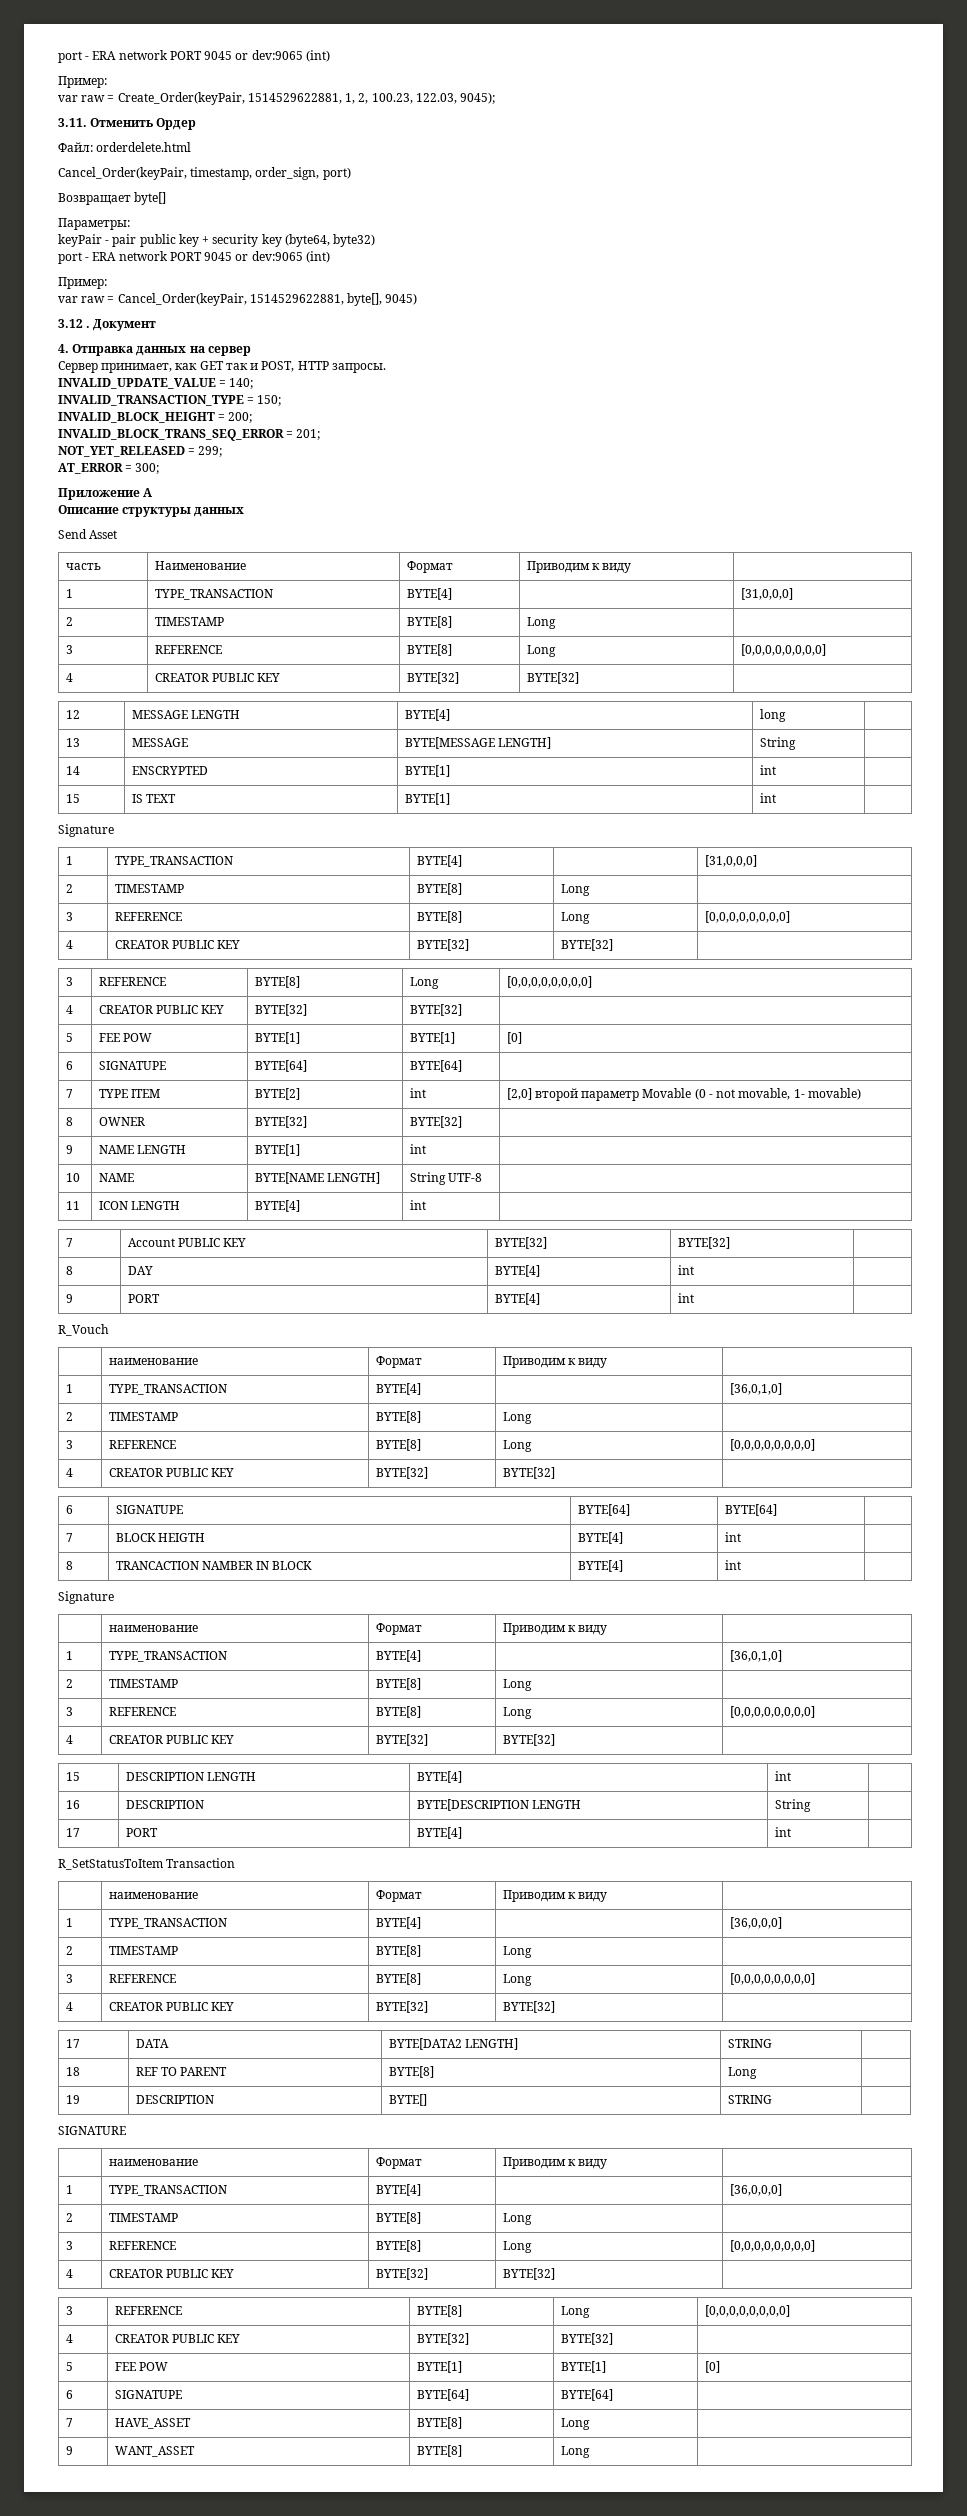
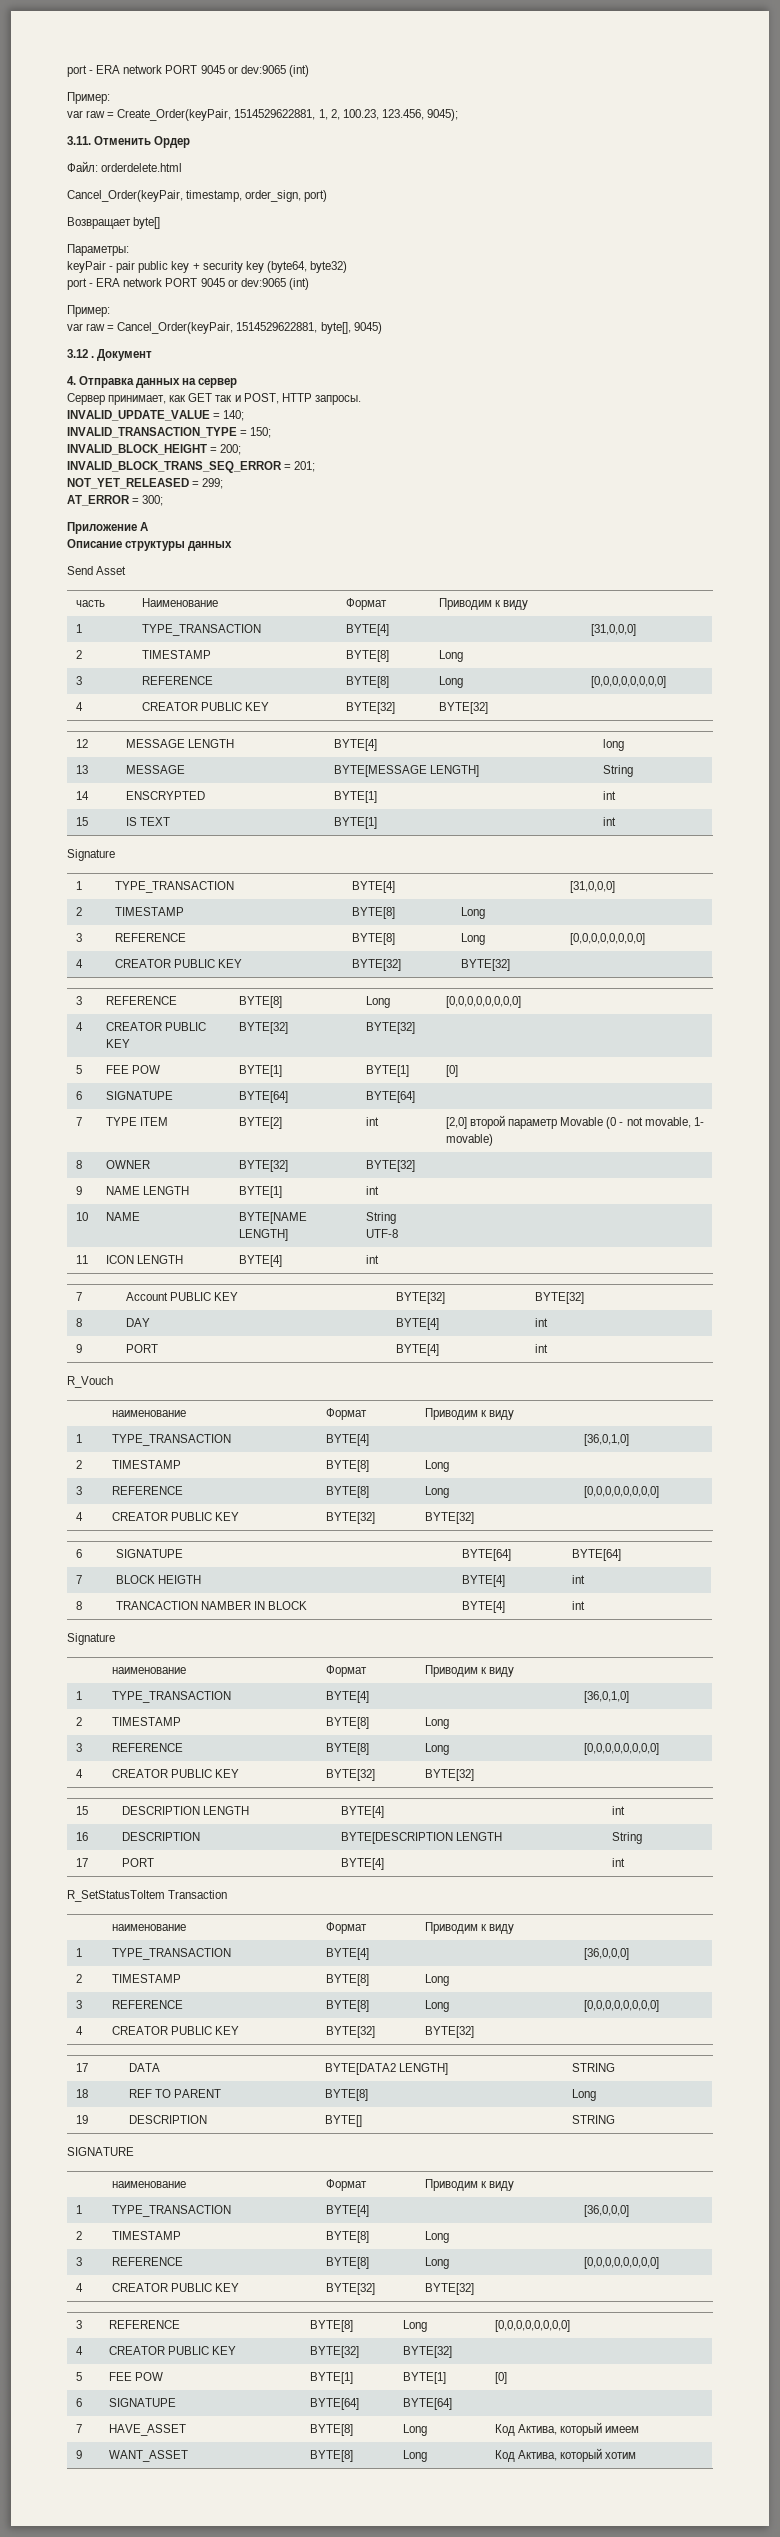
- var raw = Create_Order(keyPair, 1514529622881, 1, 2, 100.23, 122.03, 9045);
+ var raw = Create_Order(keyPair, 1514529622881, 1, 2, 100.23, 123.456, 9045);
- 7 | HAVE_ASSET | BYTE[8] | Long |
+ 7 | HAVE_ASSET | BYTE[8] | Long | Код Актива, который имеем
- 9 | WANT_ASSET | BYTE[8] | Long |
+ 9 | WANT_ASSET | BYTE[8] | Long | Код Актива, который хотим

